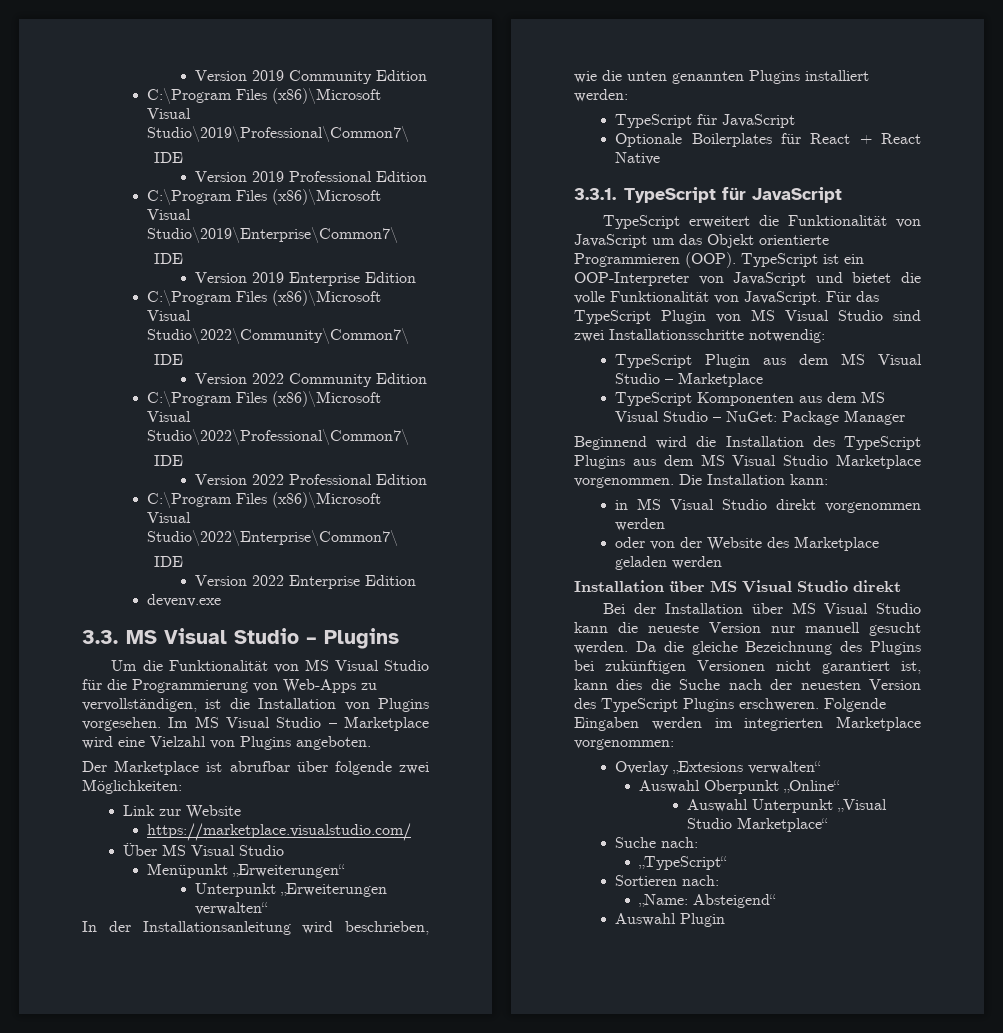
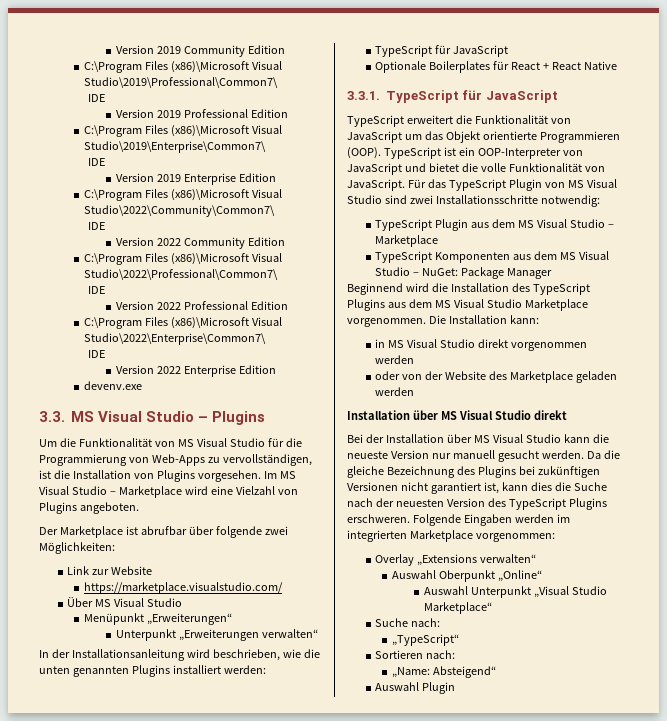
- Overlay „Extesions verwalten“
+ Overlay „Extensions verwalten“

